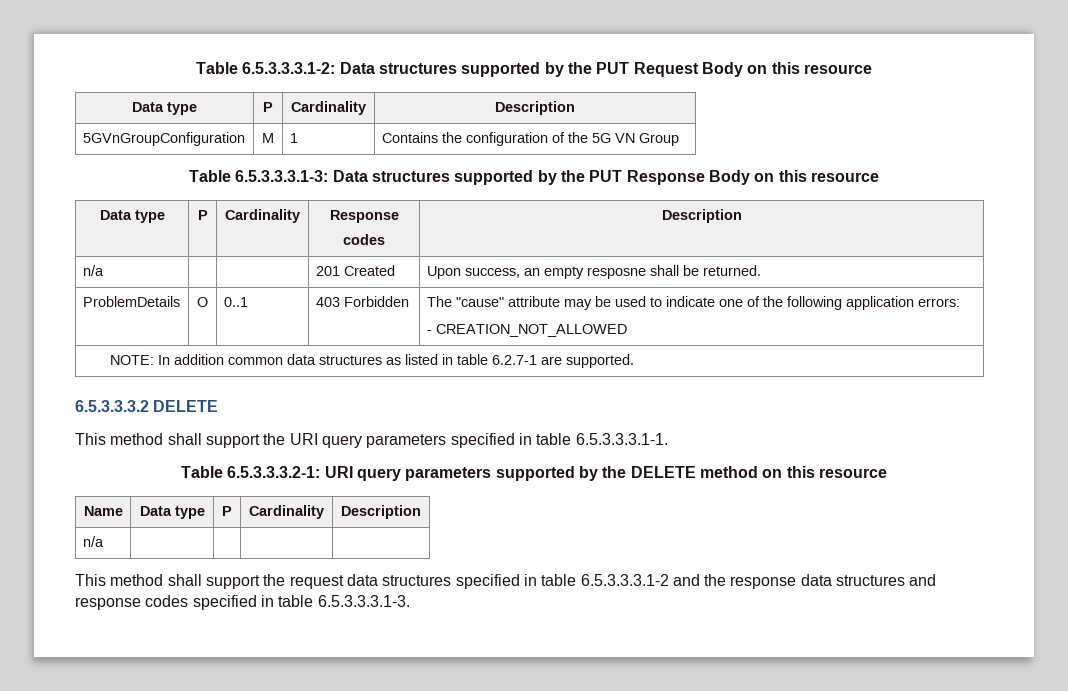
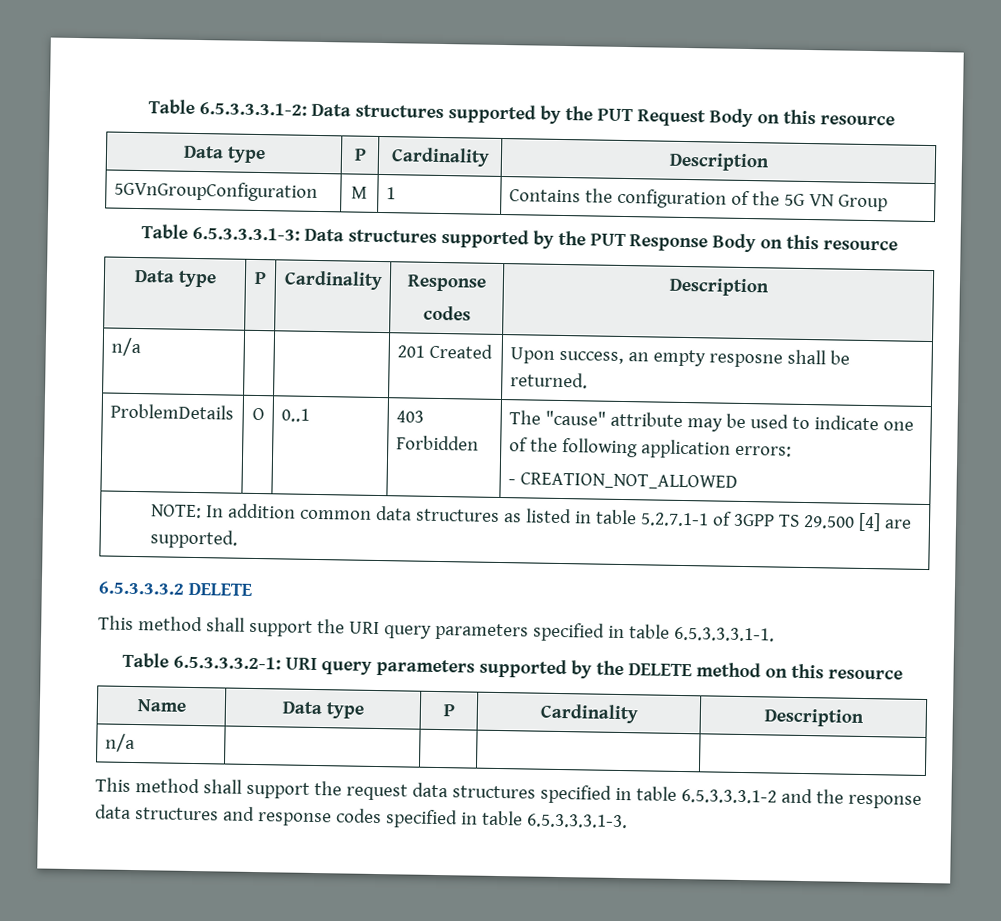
- NOTE: In addition common data structures as listed in table 6.2.7-1 are supported.
+ NOTE: In addition common data structures as listed in table 5.2.7.1-1 of 3GPP TS 29.500 [4] are supported.

